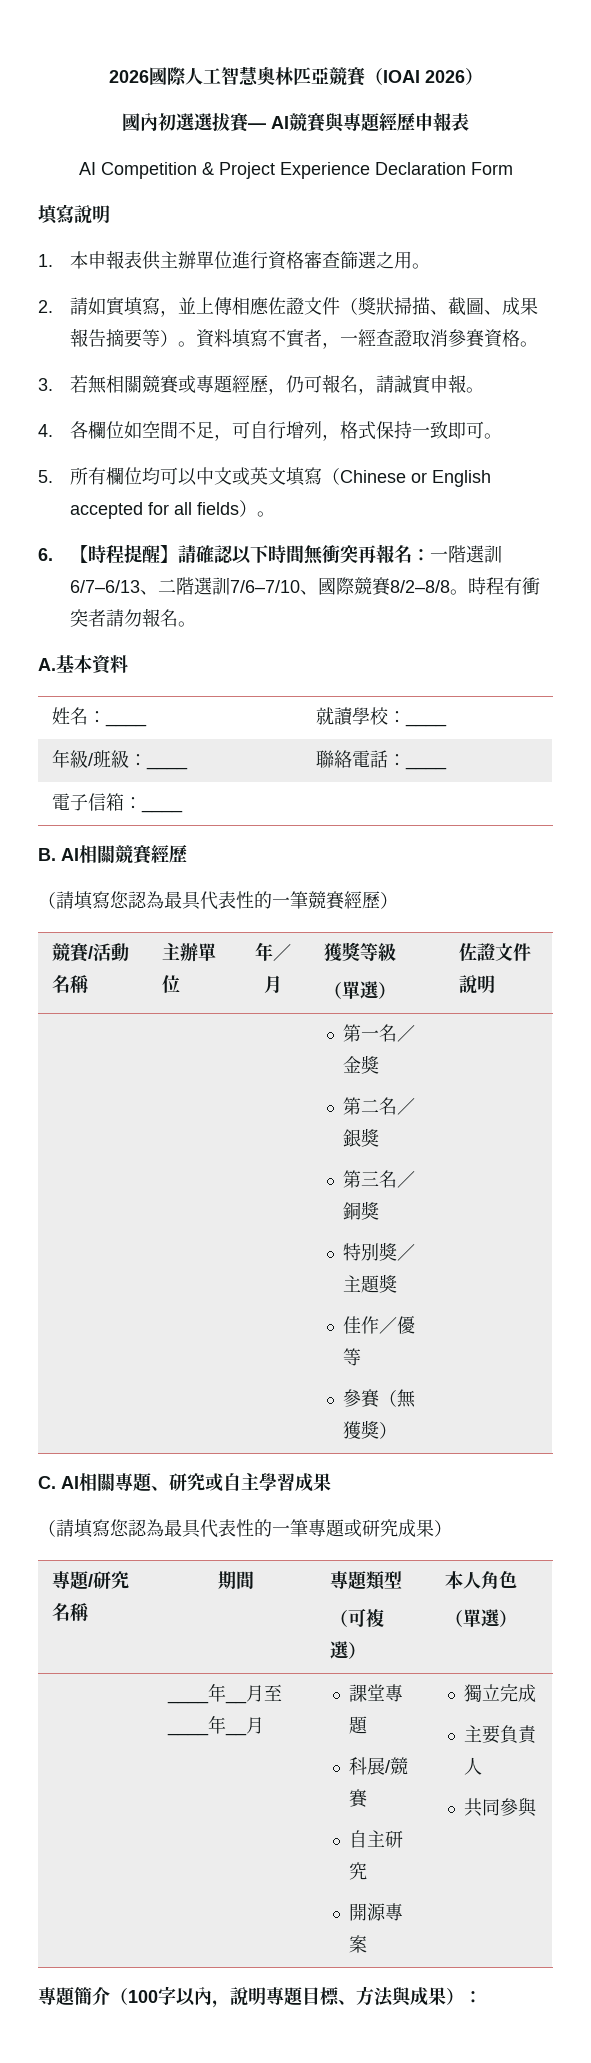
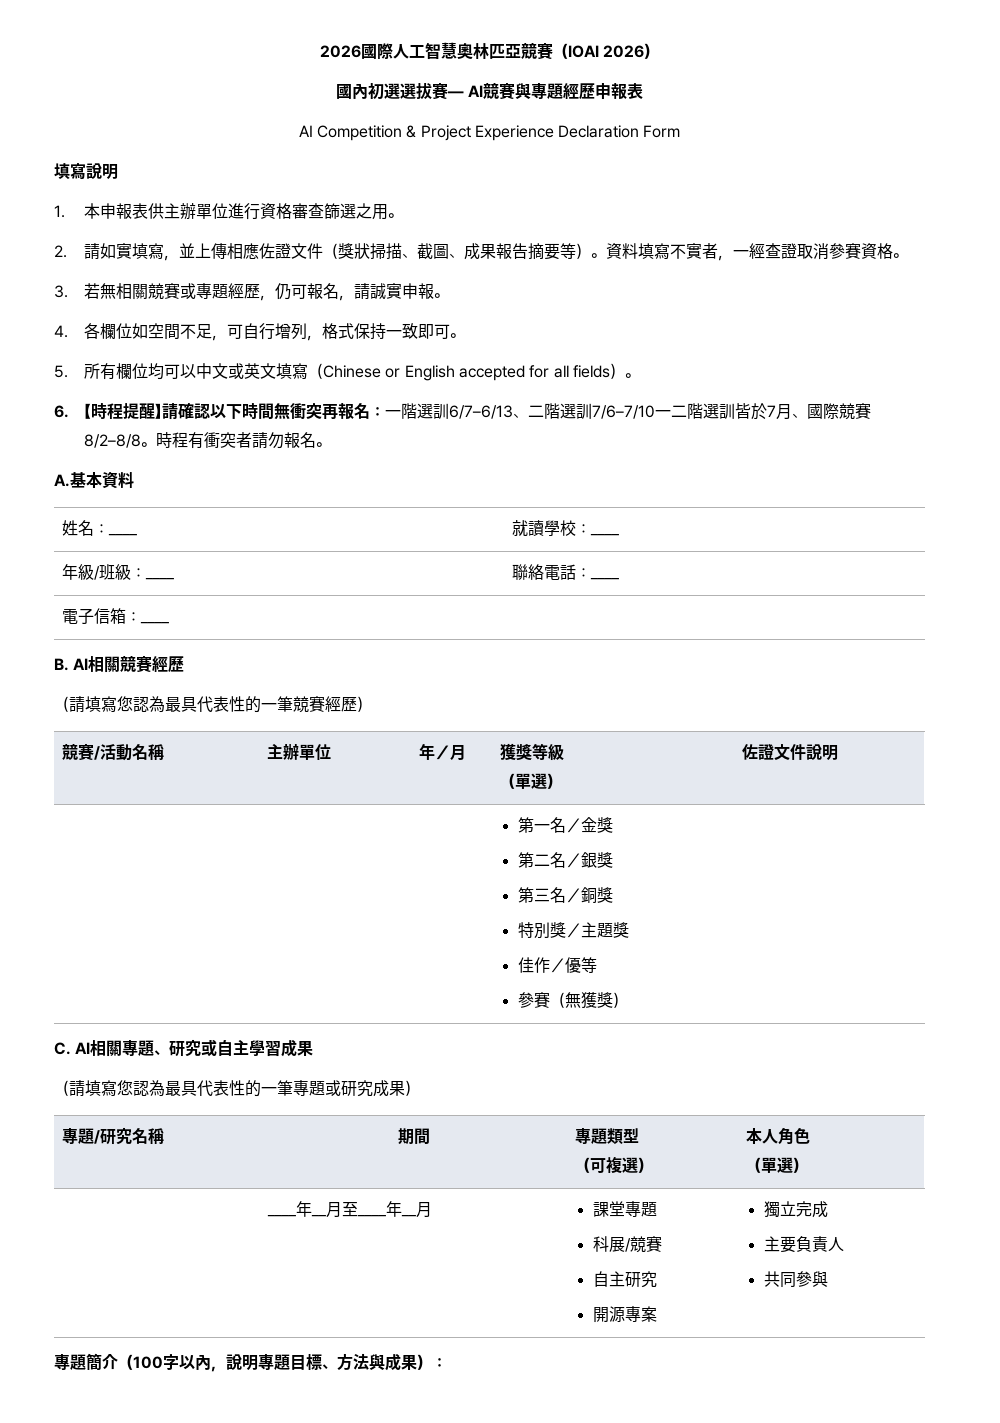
- 6.【時程提醒】請確認以下時間無衝突再報名：一階選訓6/7–6/13、二階選訓7/6–7/10、國際競賽8/2–8/8。
+ 6.【時程提醒】請確認以下時間無衝突再報名：一階選訓6/7–6/13、二階選訓7/6–7/10一二階選訓皆於7月、國際競賽8/2–8/8。

